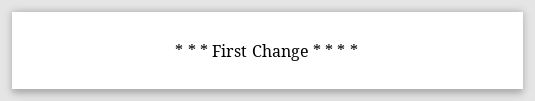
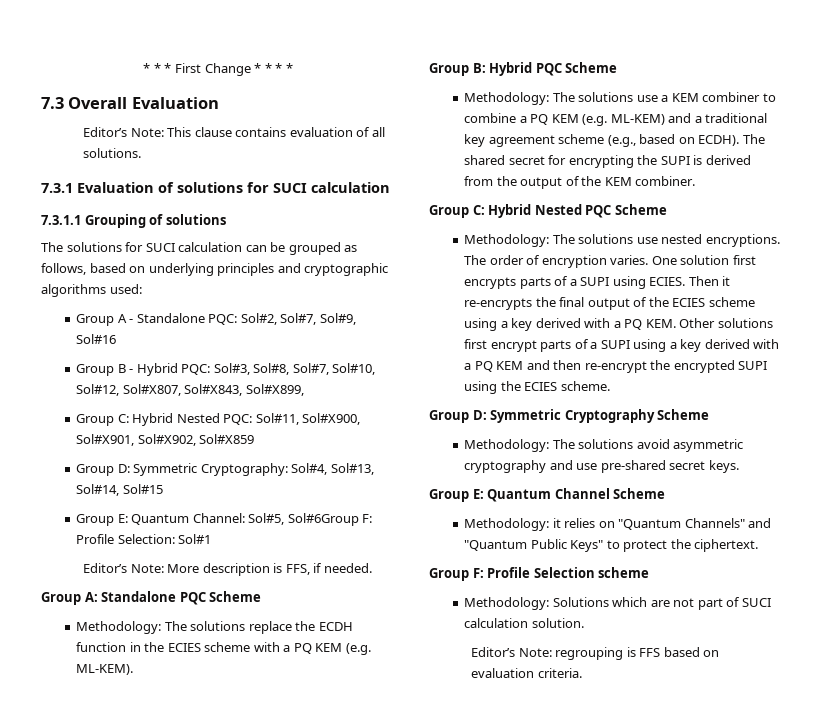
+ 7.3 Overall Evaluation
+ Editor’s Note: This clause contains evaluation of all solutions.
+ 7.3.1 Evaluation of solutions for SUCI calculation
+ 7.3.1.1 Grouping of solutions
+ The solutions for SUCI calculation can be grouped as follows, based on underlying principles and cryptographic algorithms used:
+ Group A - Standalone PQC: Sol#2, Sol#7, Sol#9, Sol#16
+ Group B - Hybrid PQC: Sol#3, Sol#8, Sol#7, Sol#10, Sol#12, Sol#X807, Sol#X843, Sol#X899,
+ Group C: Hybrid Nested PQC: Sol#11, Sol#X900, Sol#X901, Sol#X902, Sol#X859
+ Group D: Symmetric Cryptography: Sol#4, Sol#13, Sol#14, Sol#15
+ Group E: Quantum Channel: Sol#5, Sol#6Group F: Profile Selection: Sol#1
+ Editor’s Note: More description is FFS, if needed.
+ Group A: Standalone PQC Scheme
+ Methodology: The solutions replace the ECDH function in the ECIES scheme with a PQ KEM (e.g. ML-KEM).
+ Group B: Hybrid PQC Scheme
+ Methodology: The solutions use a KEM combiner to combine a PQ KEM (e.g. ML-KEM) and a traditional key agreement scheme (e.g., based on ECDH). The shared secret for encrypting the SUPI is derived from the output of the KEM combiner.
+ Group C: Hybrid Nested PQC Scheme
+ Methodology: The solutions use nested encryptions. The order of encryption varies. One solution first encrypts parts of a SUPI using ECIES. Then it re-encrypts the final output of the ECIES scheme using a key derived with a PQ KEM. Other solutions first encrypt parts of a SUPI using a key derived with a PQ KEM and then re-encrypt the encrypted SUPI using the ECIES scheme.
+ Group D: Symmetric Cryptography Scheme
+ Methodology: The solutions avoid asymmetric cryptography and use pre-shared secret keys.
+ Group E: Quantum Channel Scheme
+ Methodology: it relies on "Quantum Channels" and "Quantum Public Keys" to protect the ciphertext.
+ Group F: Profile Selection scheme
+ Methodology: Solutions which are not part of SUCI calculation solution.
+ Editor’s Note: regrouping is FFS based on evaluation criteria.

